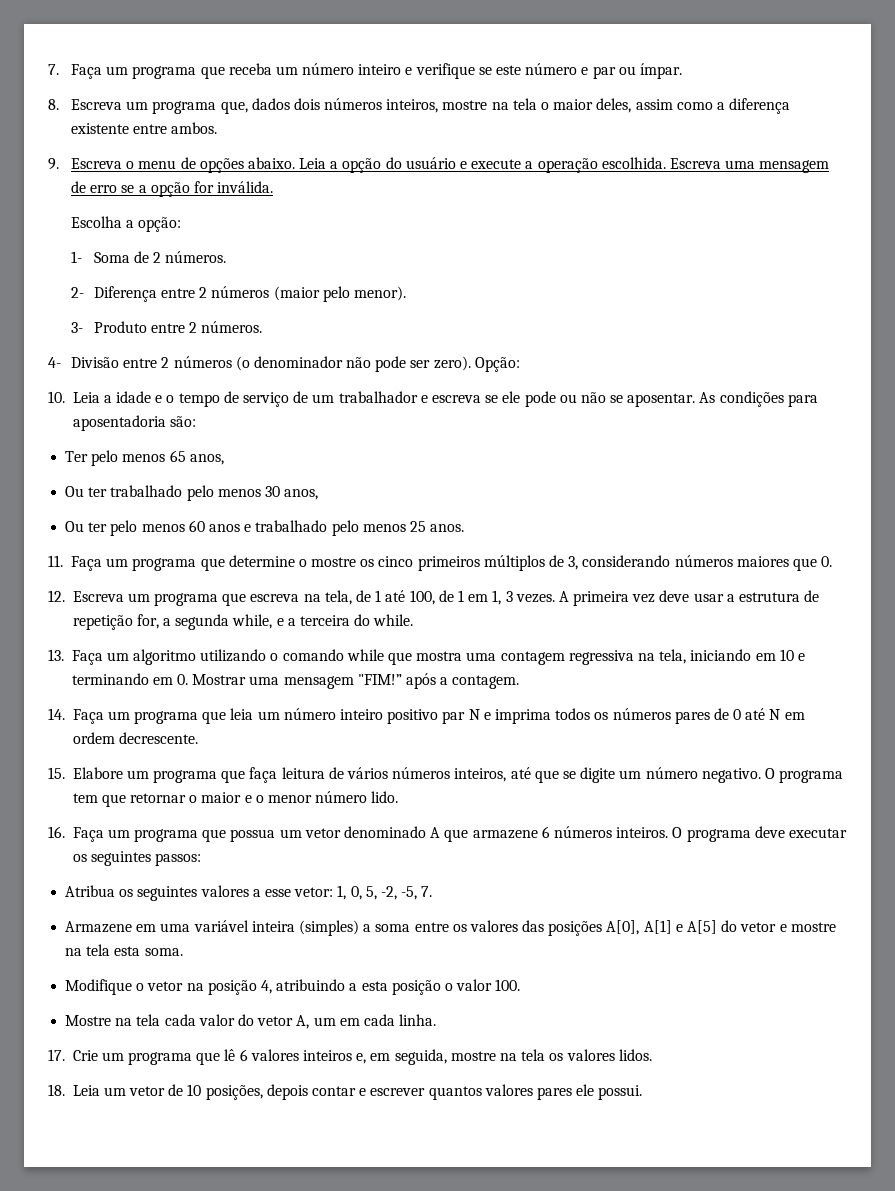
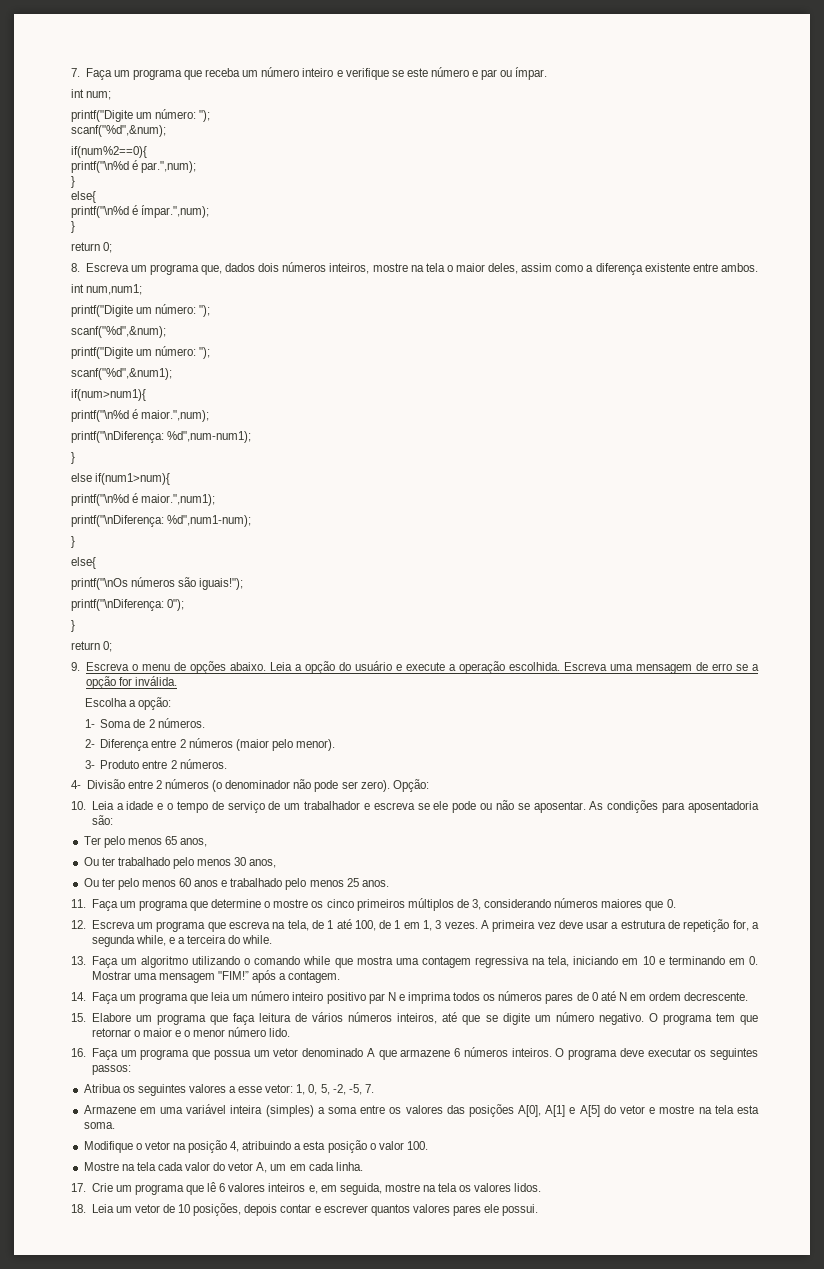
+ int num;
+ printf("Digite um número: ");
+ scanf("%d",&num);
+ if(num%2==0){
+ printf("\n%d é par.",num);
+ }
+ else{
+ printf("\n%d é ímpar.",num);
+ }
+ return 0;
+ int num,num1;
+ printf("Digite um número: ");
+ scanf("%d",&num);
+ printf("Digite um número: ");
+ scanf("%d",&num1);
+ if(num>num1){
+ printf("\n%d é maior.",num);
+ printf("\nDiferença: %d",num-num1);
+ }
+ else if(num1>num){
+ printf("\n%d é maior.",num1);
+ printf("\nDiferença: %d",num1-num);
+ }
+ else{
+ printf("\nOs números são iguais!");
+ printf("\nDiferença: 0");
+ }
+ return 0;

